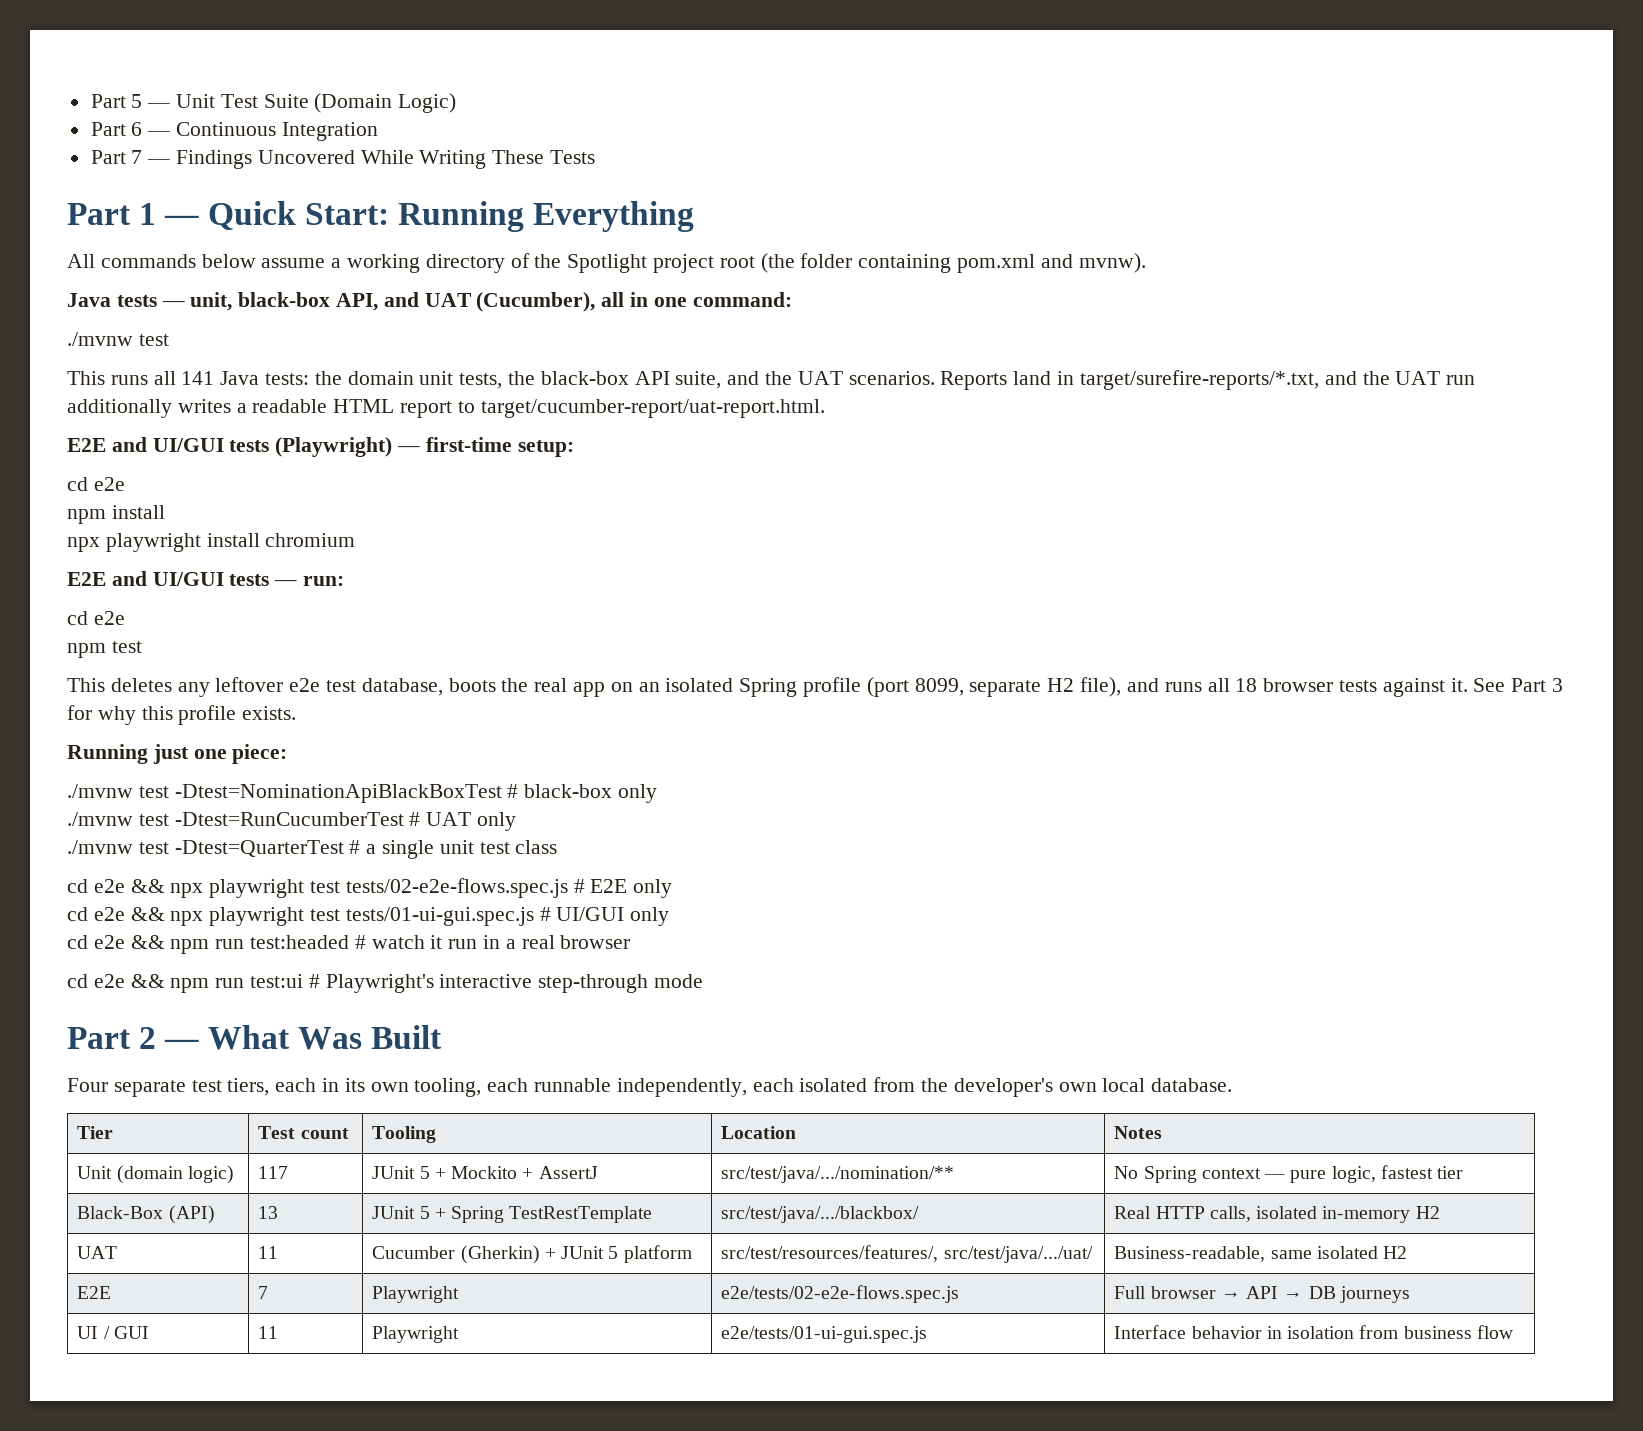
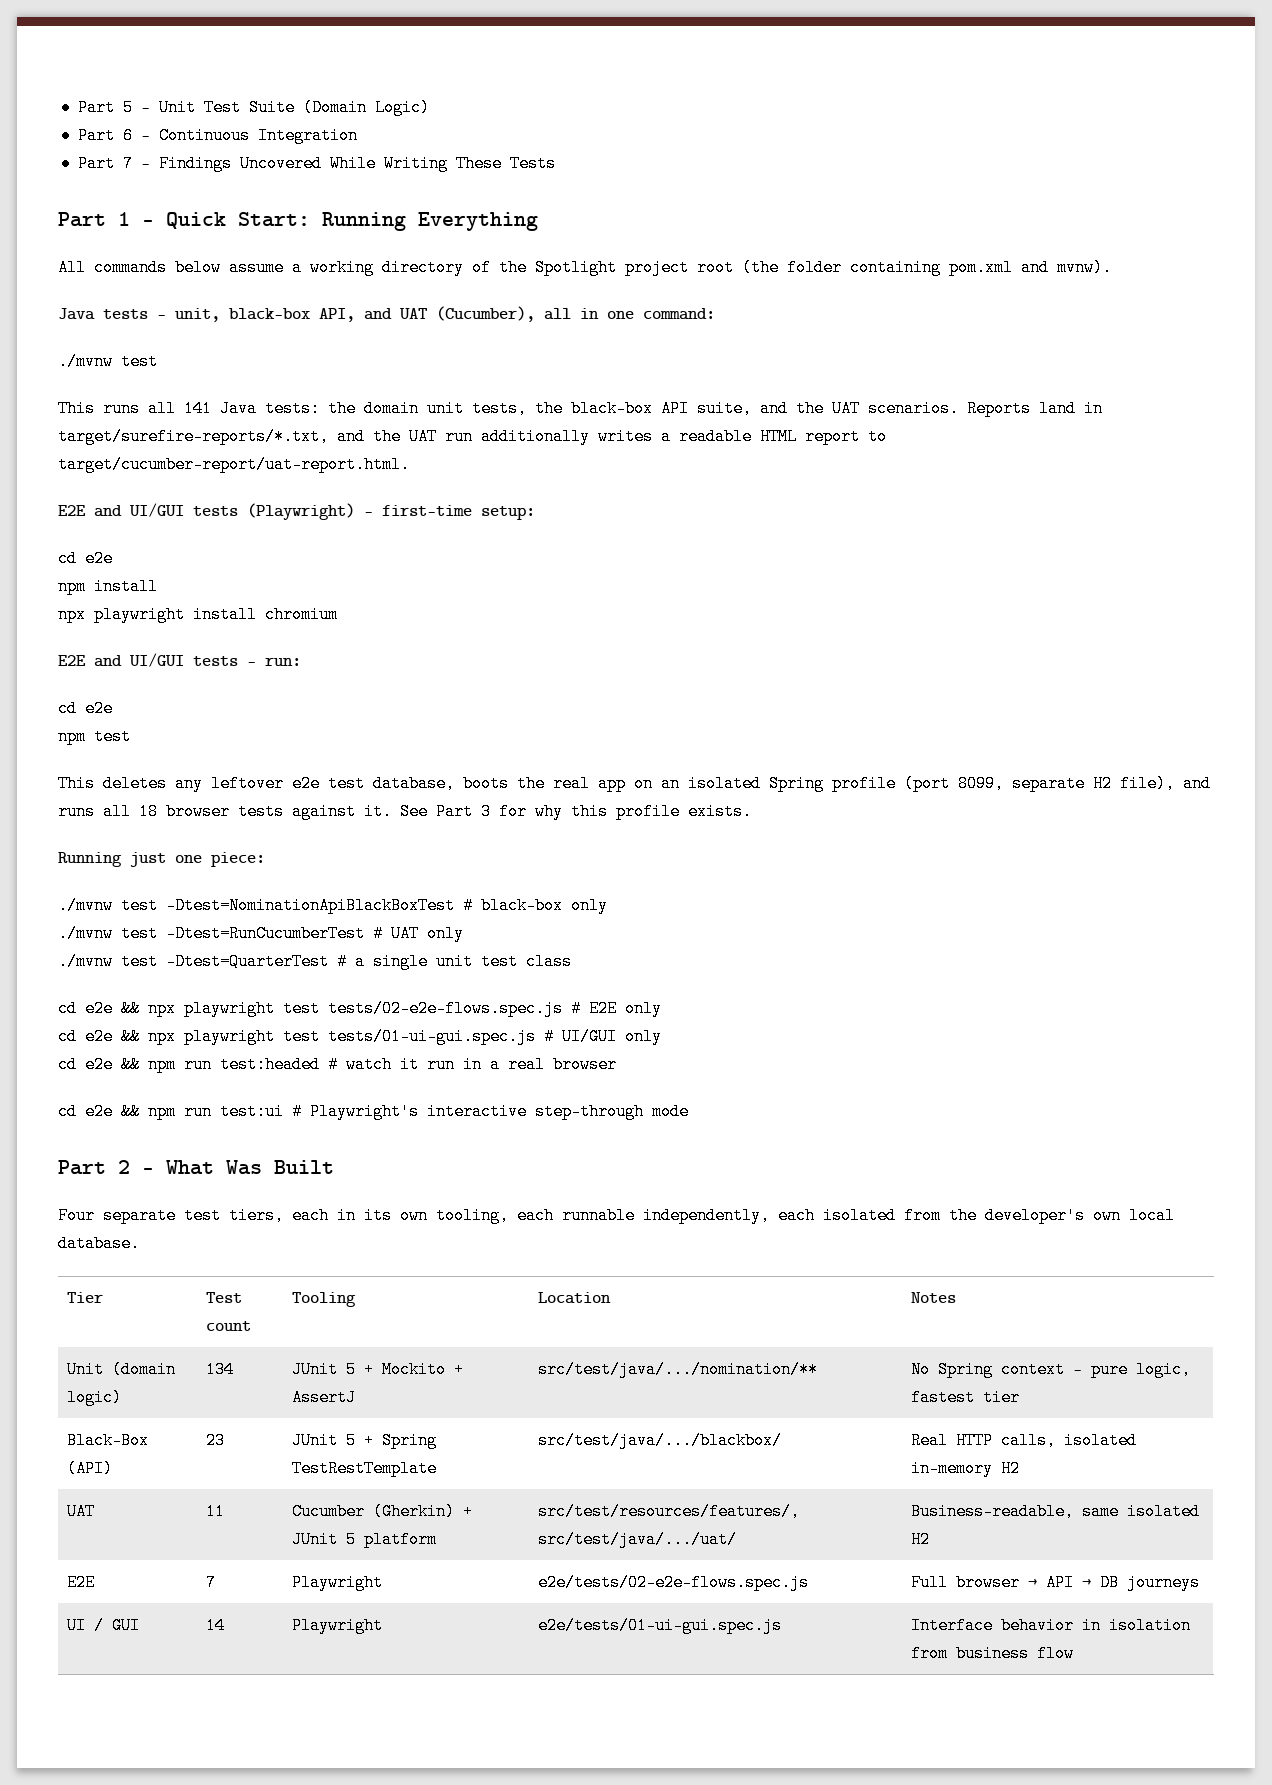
- Unit (domain logic) | 117 | JUnit 5 + Mockito + AssertJ | src/test/java/.../nomination/** | No Spring context — pure logic, fastest tier
+ Unit (domain logic) | 134 | JUnit 5 + Mockito + AssertJ | src/test/java/.../nomination/** | No Spring context — pure logic, fastest tier
- Black-Box (API) | 13 | JUnit 5 + Spring TestRestTemplate | src/test/java/.../blackbox/ | Real HTTP calls, isolated in-memory H2
+ Black-Box (API) | 23 | JUnit 5 + Spring TestRestTemplate | src/test/java/.../blackbox/ | Real HTTP calls, isolated in-memory H2
- UI / GUI | 11 | Playwright | e2e/tests/01-ui-gui.spec.js | Interface behavior in isolation from business flow
+ UI / GUI | 14 | Playwright | e2e/tests/01-ui-gui.spec.js | Interface behavior in isolation from business flow

